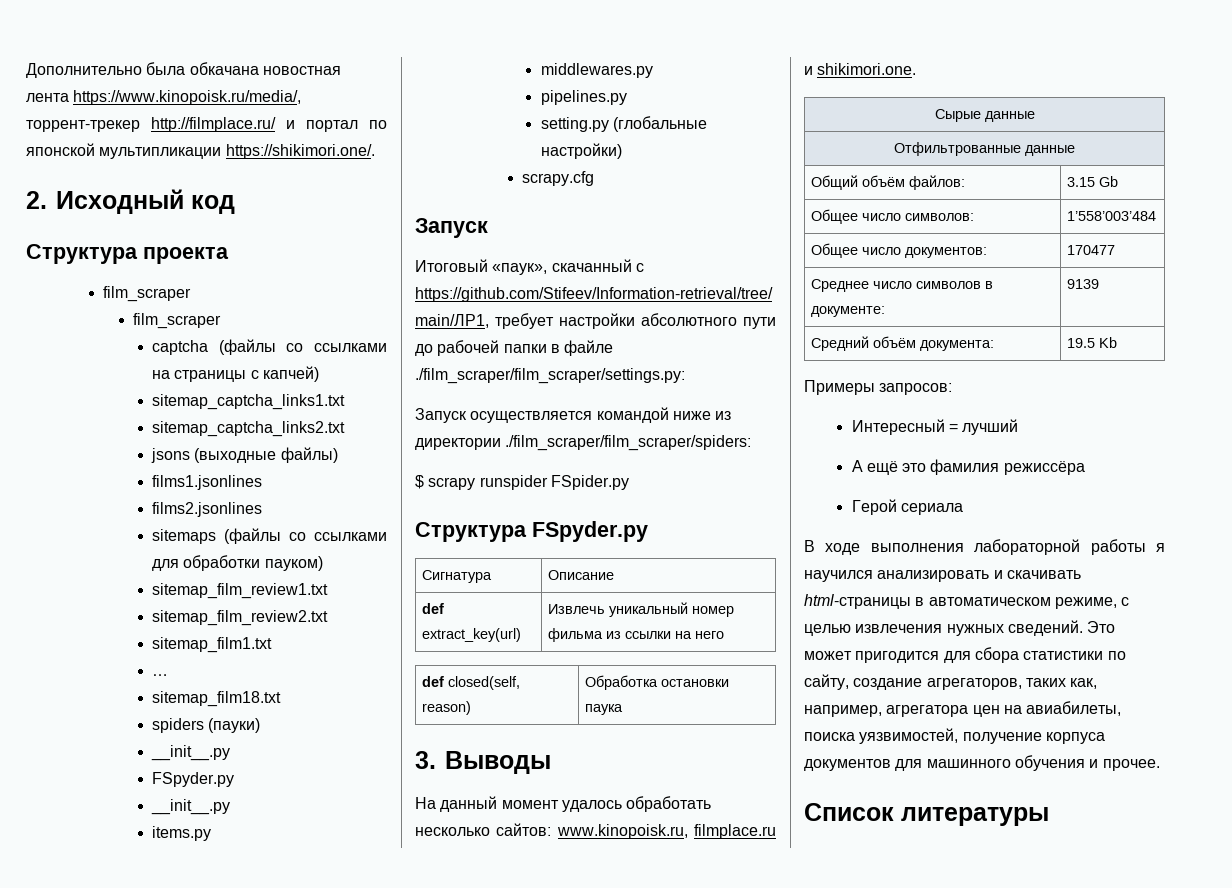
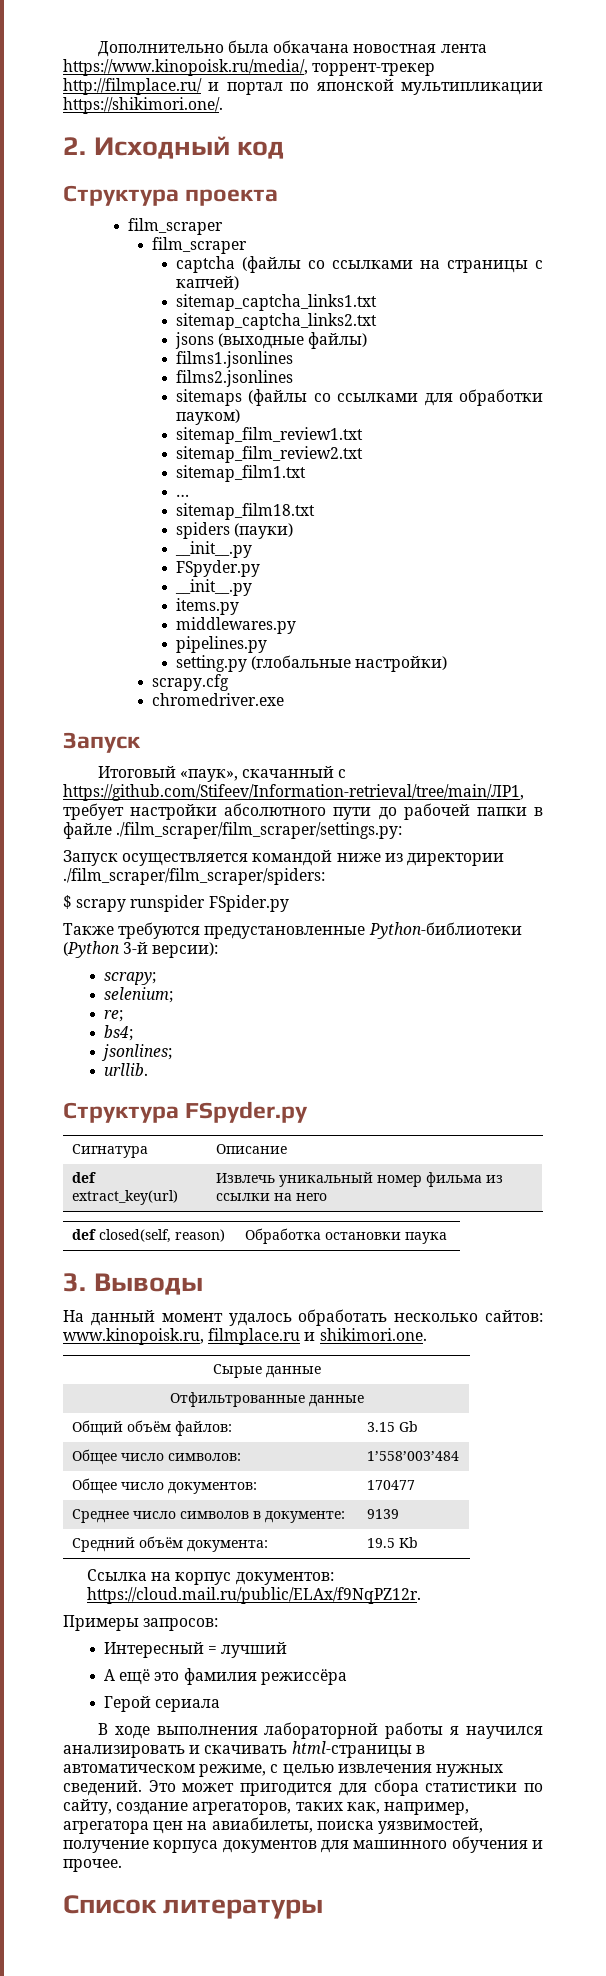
+ chromedriver.exe
+ Также требуются предустановленные Python-библиотеки (Python 3-й версии):
+ scrapy;
+ selenium;
+ re;
+ bs4;
+ jsonlines;
+ urllib.
+ Ссылка на корпус документов: https://cloud.mail.ru/public/ELAx/f9NqPZ12r.

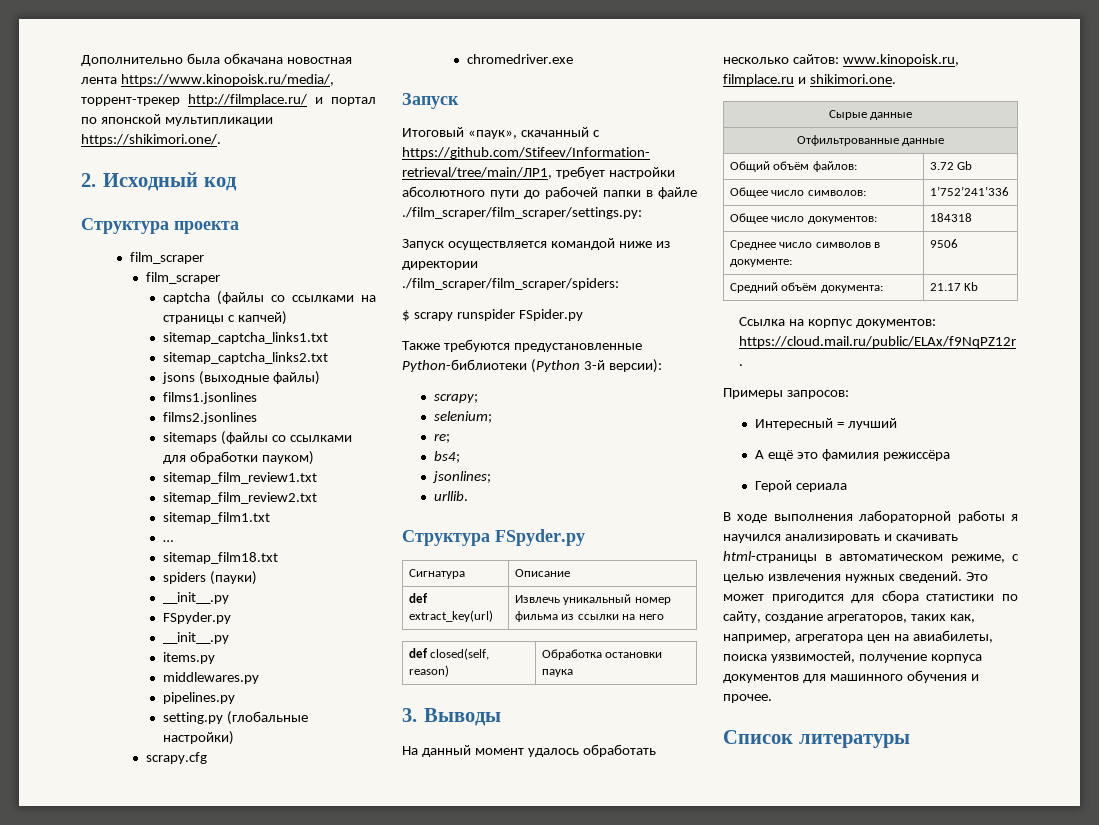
- Общий объём файлов: | 3.15 Gb
+ Общий объём файлов: | 3.72 Gb
- Общее число символов: | 1’558’003’484
+ Общее число символов: | 1’752’241’336
- Общее число документов: | 170477
+ Общее число документов: | 184318
- Среднее число символов в документе: | 9139
+ Среднее число символов в документе: | 9506
- Средний объём документа: | 19.5 Kb
+ Средний объём документа: | 21.17 Kb

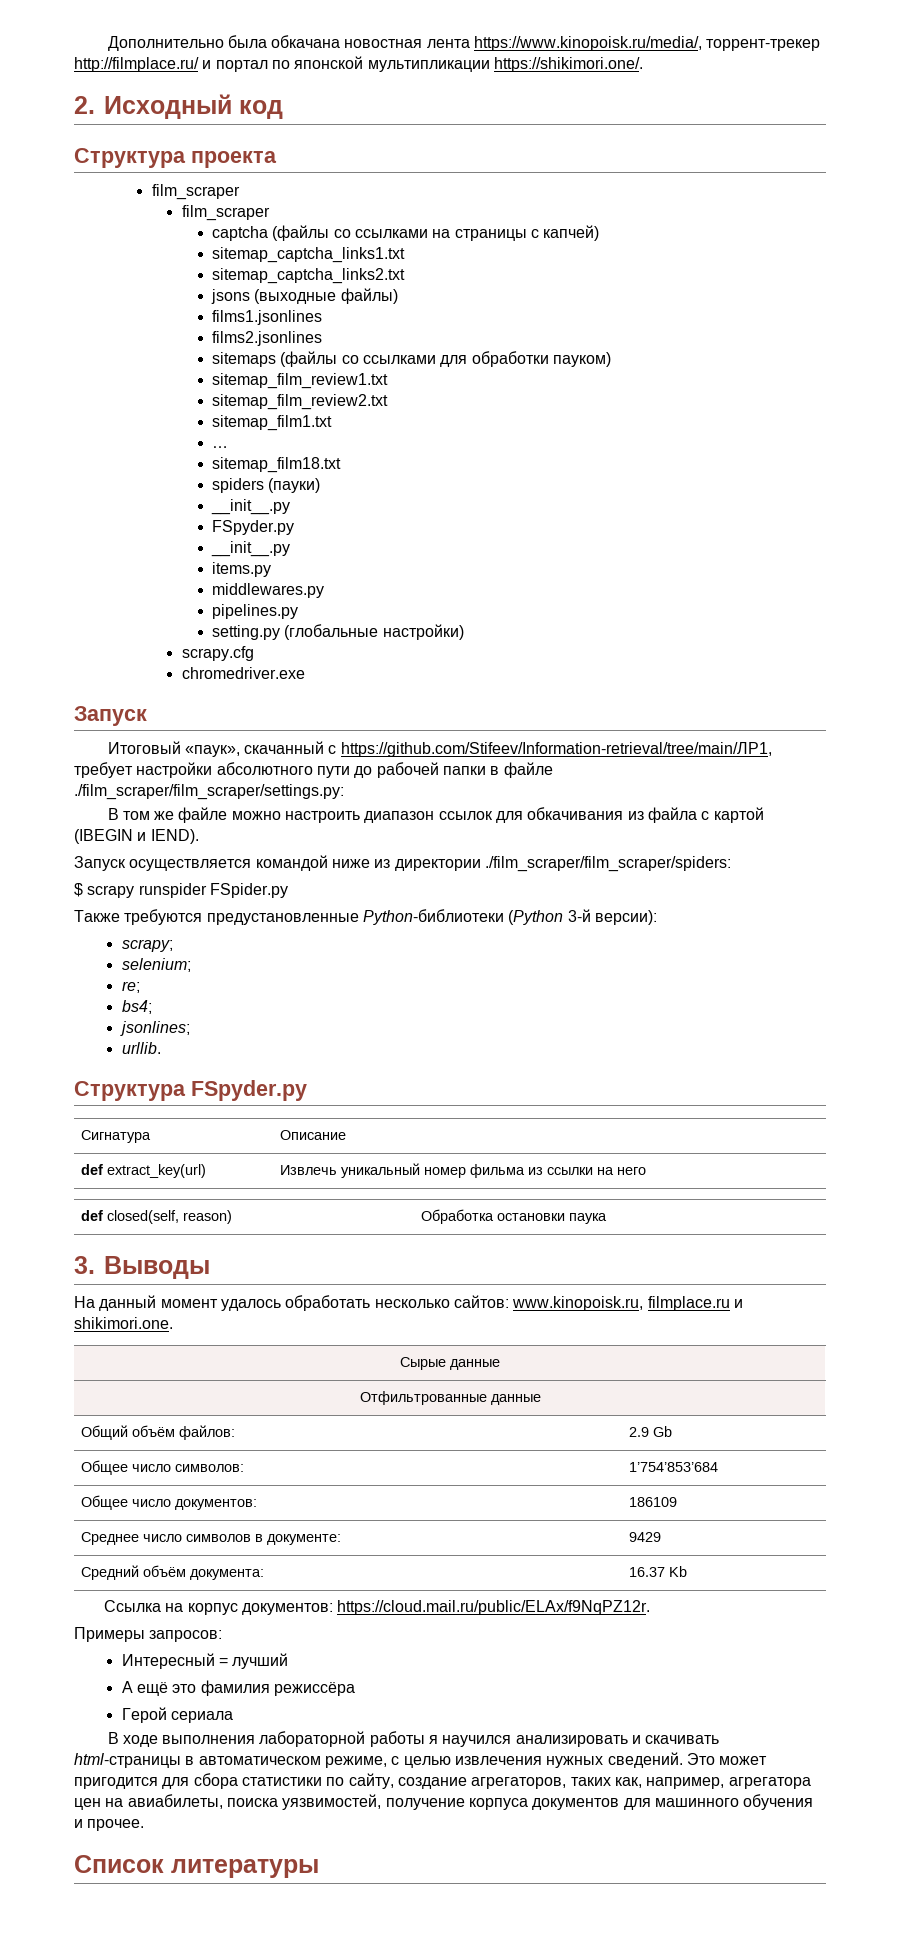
+ В том же файле можно настроить диапазон ссылок для обкачивания из файла с картой (IBEGIN и IEND).
- Общий объём файлов: | 3.72 Gb
+ Общий объём файлов: | 2.9 Gb
- Общее число символов: | 1’752’241’336
+ Общее число символов: | 1’754’853’684
- Общее число документов: | 184318
+ Общее число документов: | 186109
- Среднее число символов в документе: | 9506
+ Среднее число символов в документе: | 9429
- Средний объём документа: | 21.17 Kb
+ Средний объём документа: | 16.37 Kb

